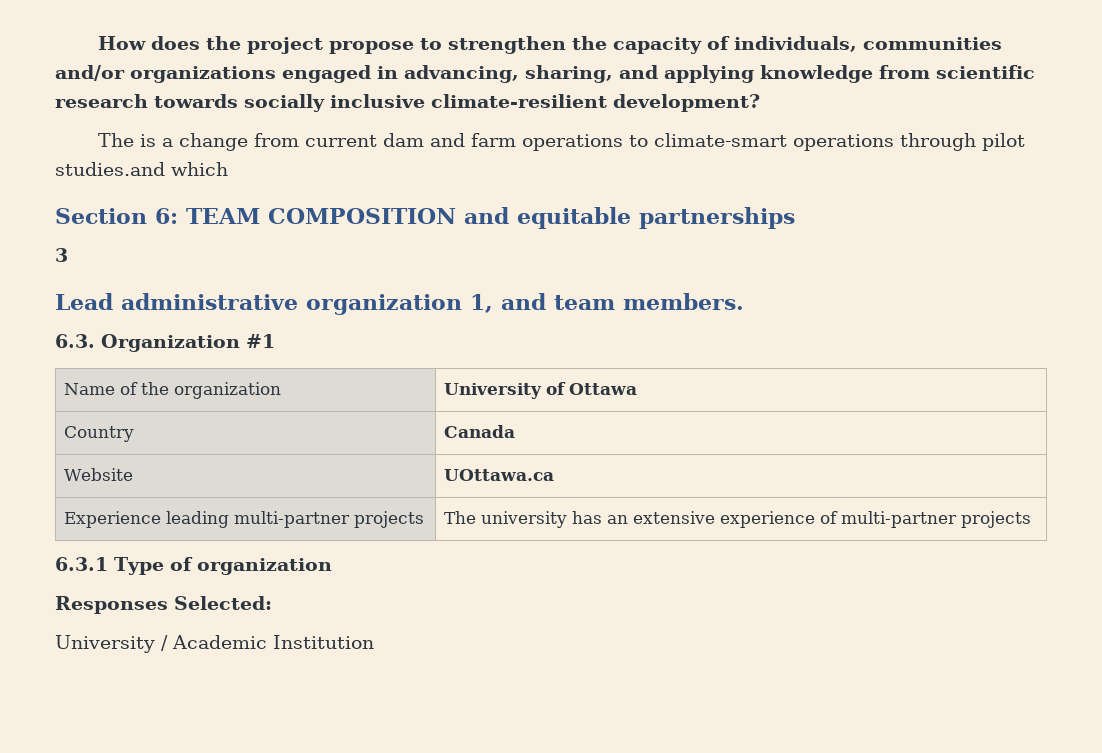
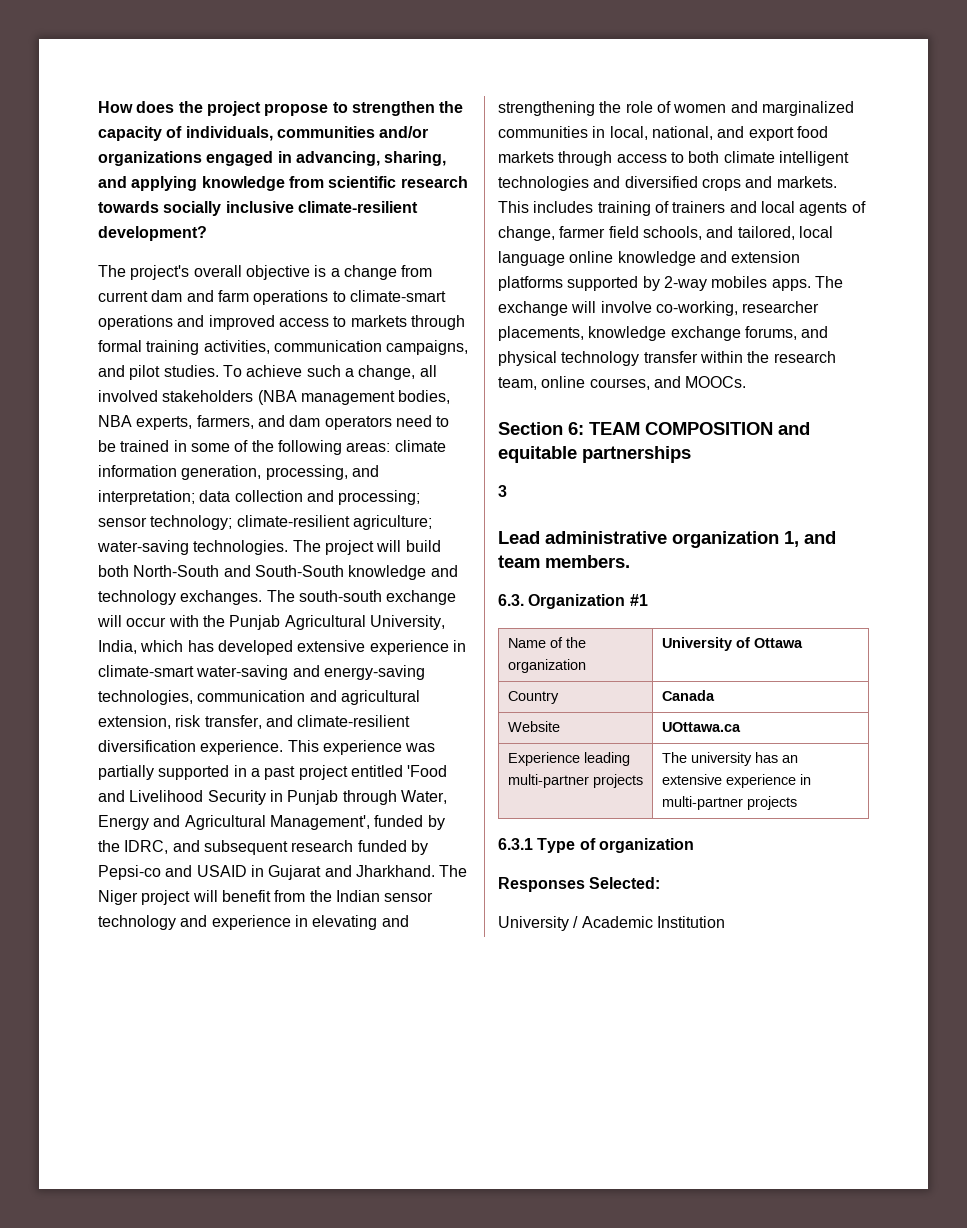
- The is a change from current dam and farm operations to climate-smart operations through pilot studies.and which
+ The project's overall objective is a change from current dam and farm operations to climate-smart operations and improved access to markets through formal training activities, communication campaigns, and pilot studies. To achieve such a change, all involved stakeholders (NBA management bodies, NBA experts, farmers, and dam operators need to be trained in some of the following areas: climate information generation, processing, and interpretation; data collection and processing; sensor technology; climate-resilient agriculture; water-saving technologies. The project will build both North-South and South-South knowledge and technology exchanges. The south-south exchange will occur with the Punjab Agricultural University, India, which has developed extensive experience in climate-smart water-saving and energy-saving technologies, communication and agricultural extension, risk transfer, and climate-resilient diversification experience. This experience was partially supported in a past project entitled 'Food and Livelihood Security in Punjab through Water, Energy and Agricultural Management', funded by the IDRC, and subsequent research funded by Pepsi-co and USAID in Gujarat and Jharkhand. The Niger project will benefit from the Indian sensor technology and experience in elevating and strengthening the role of women and marginalized communities in local, national, and export food markets through access to both climate intelligent technologies and diversified crops and markets. This includes training of trainers and local agents of change, farmer field schools, and tailored, local language online knowledge and extension platforms supported by 2-way mobiles apps. The exchange will involve co-working, researcher placements, knowledge exchange forums, and physical technology transfer within the research team, online courses, and MOOCs.
- Experience leading multi-partner projects | The university has an extensive experience of multi-partner projects
+ Experience leading multi-partner projects | The university has an extensive experience in multi-partner projects

